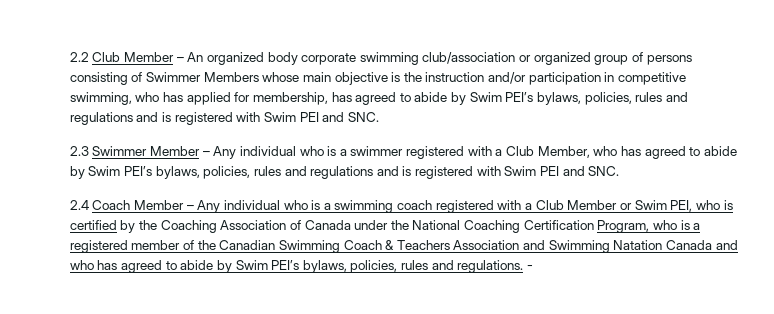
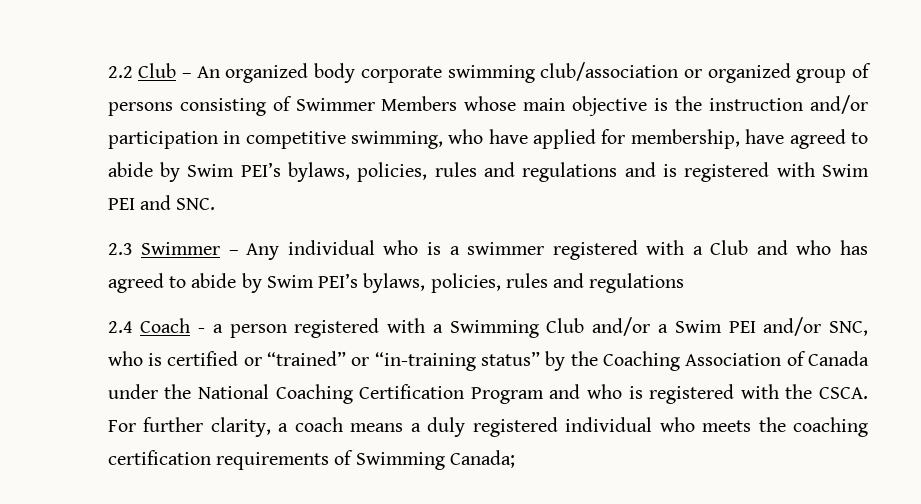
- 2.2 Club Member – An organized body corporate swimming club/association or organized group of persons consisting of Swimmer Members whose main objective is the instruction and/or participation in competitive swimming, who has applied for membership, has agreed to abide by Swim PEI’s bylaws, policies, rules and regulations and is registered with Swim PEI and SNC.
+ 2.2 Club – An organized body corporate swimming club/association or organized group of persons consisting of Swimmer Members whose main objective is the instruction and/or participation in competitive swimming, who have applied for membership, have agreed to abide by Swim PEI’s bylaws, policies, rules and regulations and is registered with Swim PEI and SNC.
- 2.3 Swimmer Member – Any individual who is a swimmer registered with a Club Member, who has agreed to abide by Swim PEI’s bylaws, policies, rules and regulations and is registered with Swim PEI and SNC.
- 2.4 Coach Member – Any individual who is a swimming coach registered with a Club Member or Swim PEI, who is certified by the Coaching Association of Canada under the National Coaching Certification Program, who is a registered member of the Canadian Swimming Coach & Teachers Association and Swimming Natation Canada and who has agreed to abide by Swim PEI’s bylaws, policies, rules and regulations. -
+ 2.3 Swimmer – Any individual who is a swimmer registered with a Club and who has agreed to abide by Swim PEI’s bylaws, policies, rules and regulations
+ 2.4 Coach - a person registered with a Swimming Club and/or a Swim PEI and/or SNC, who is certified or “trained” or “in-training status” by the Coaching Association of Canada under the National Coaching Certification Program and who is registered with the CSCA. For further clarity, a coach means a duly registered individual who meets the coaching certification requirements of Swimming Canada;

